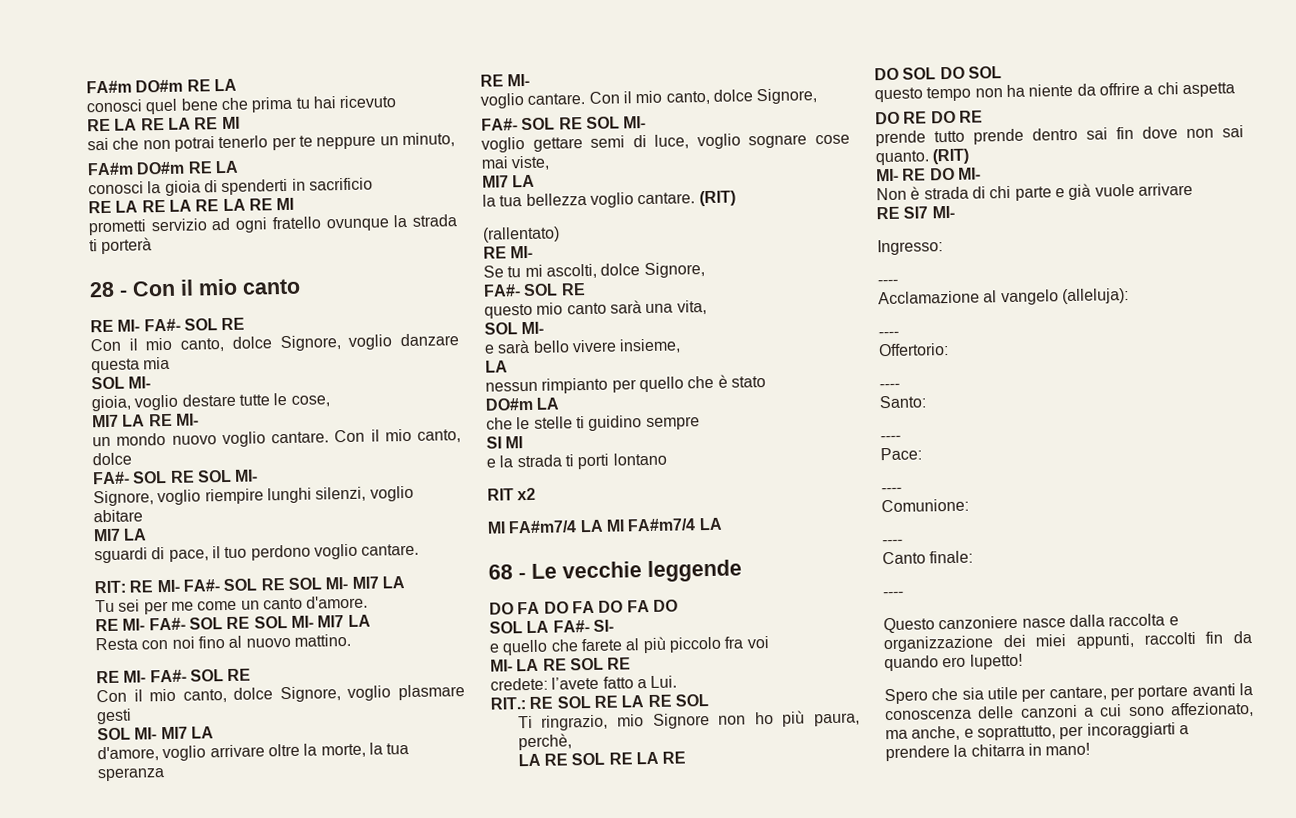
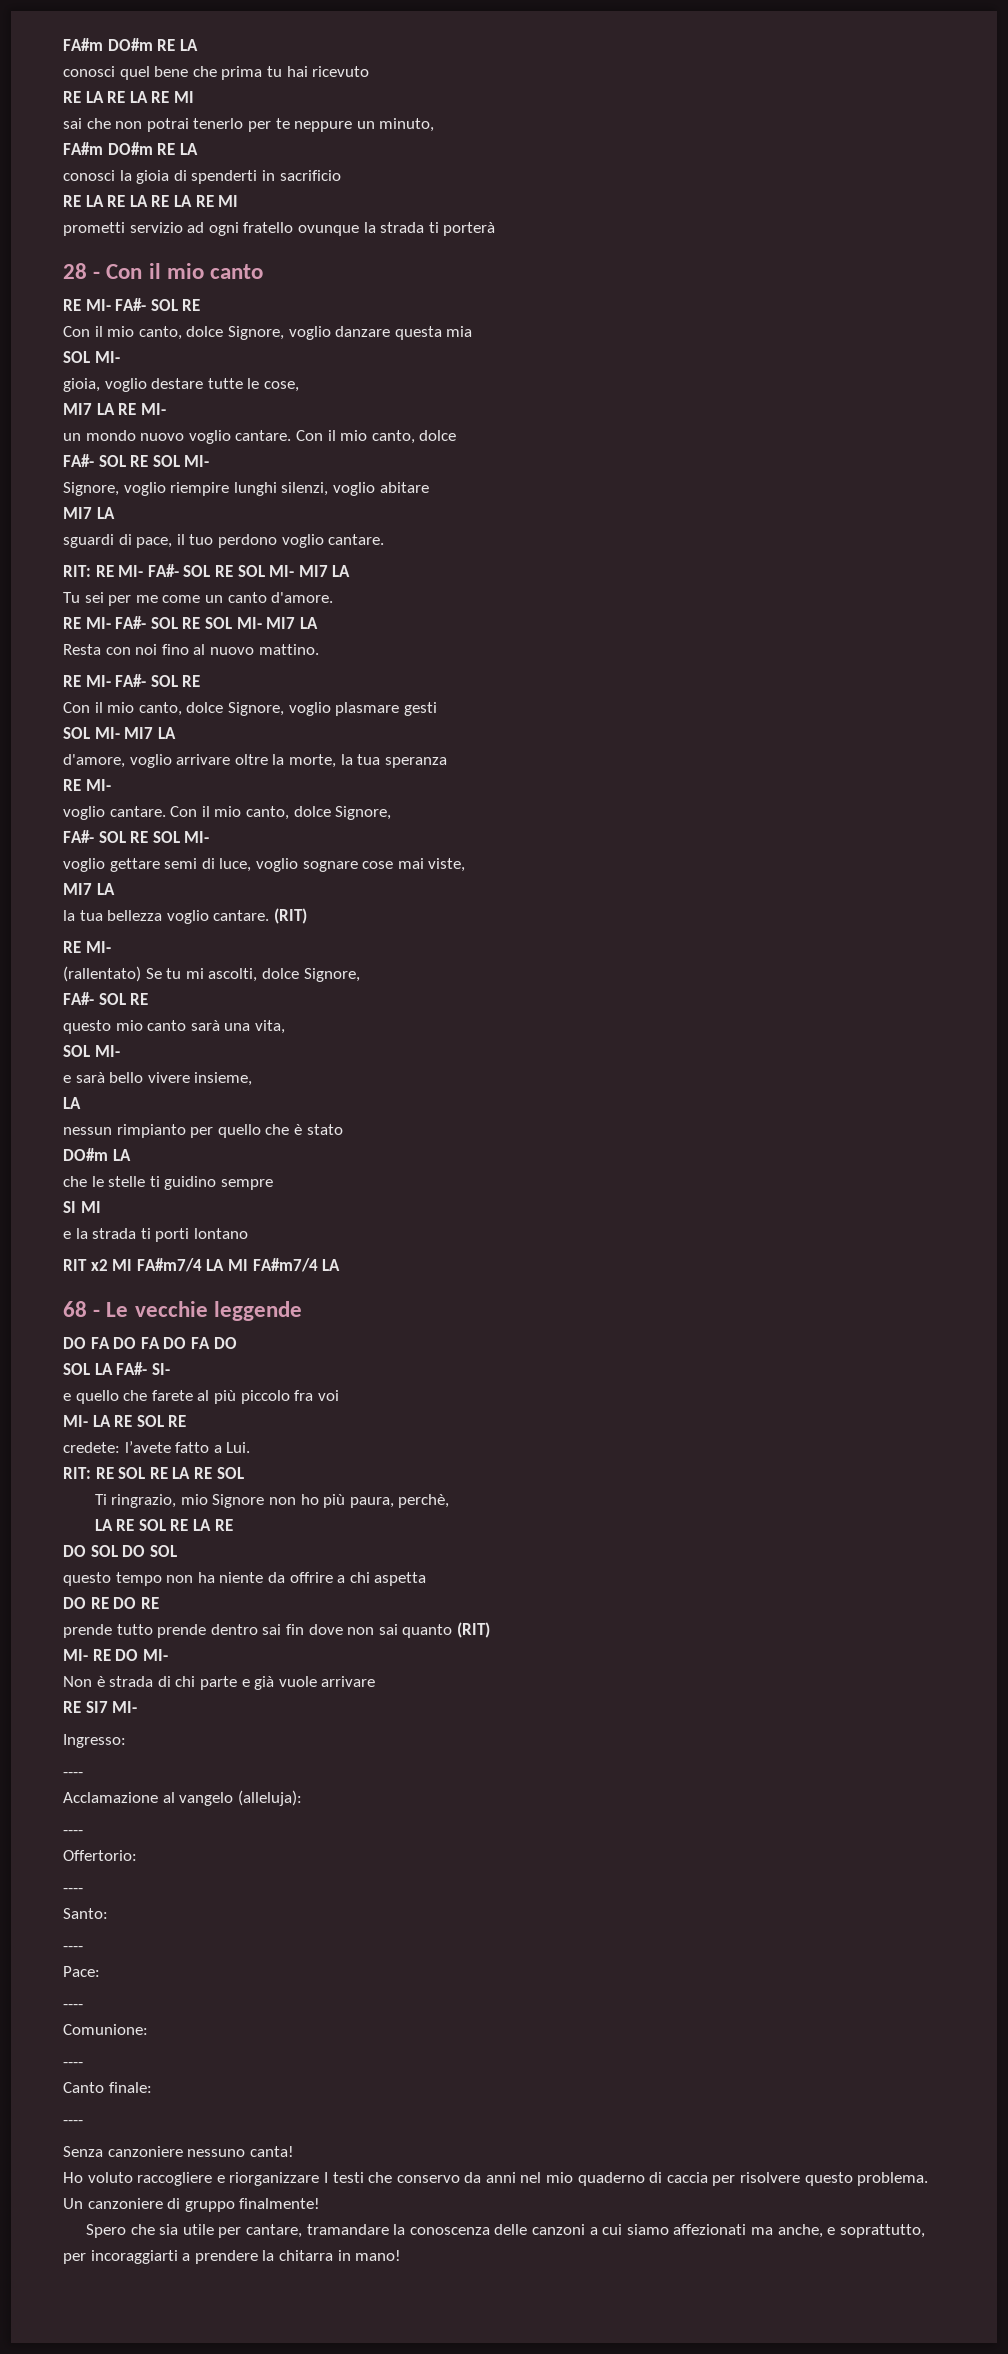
  la tua bellezza voglio cantare. (RIT)
- (rallentato)
  RE MI-
- Se tu mi ascolti, dolce Signore,
+ (rallentato) Se tu mi ascolti, dolce Signore,
- RIT x2
- MI FA#m7/4 LA MI FA#m7/4 LA
+ RIT x2 MI FA#m7/4 LA MI FA#m7/4 LA
- RIT.: RE SOL RE LA RE SOL
+ RIT: RE SOL RE LA RE SOL
- prende tutto prende dentro sai fin dove non sai quanto. (RIT)
+ prende tutto prende dentro sai fin dove non sai quanto (RIT)
- Questo canzoniere nasce dalla raccolta e organizzazione dei miei appunti, raccolti fin da quando ero lupetto!
+ Senza canzoniere nessuno canta!
+ Ho voluto raccogliere e riorganizzare I testi che conservo da anni nel mio quaderno di caccia per risolvere questo problema. Un canzoniere di gruppo finalmente!
- Spero che sia utile per cantare, per portare avanti la conoscenza delle canzoni a cui sono affezionato, ma anche, e soprattutto, per incoraggiarti a prendere la chitarra in mano!
+ Spero che sia utile per cantare, tramandare la conoscenza delle canzoni a cui siamo affezionati ma anche, e soprattutto, per incoraggiarti a prendere la chitarra in mano!

